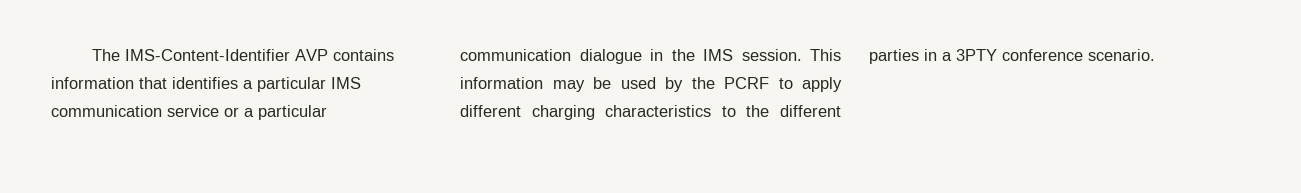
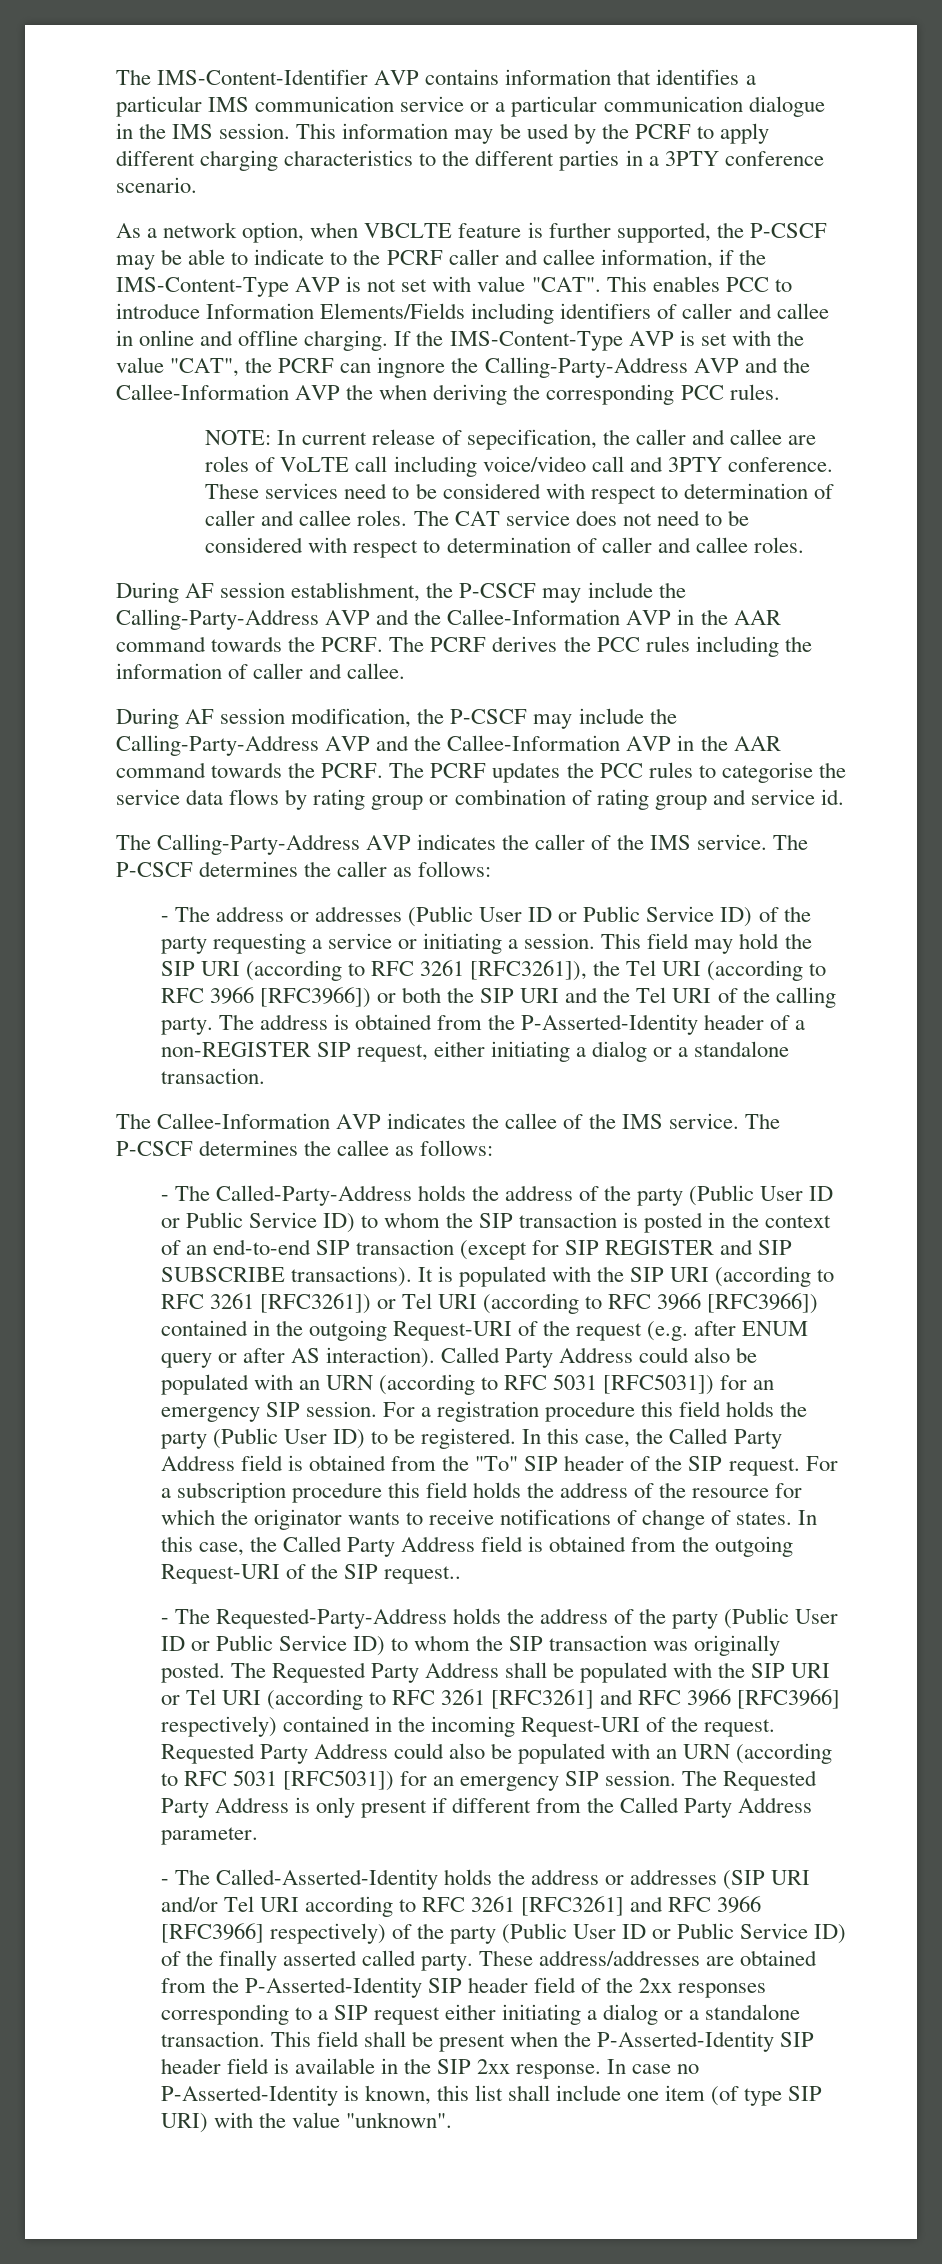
+ As a network option, when VBCLTE feature is further supported, the P-CSCF may be able to indicate to the PCRF caller and callee information, if the IMS-Content-Type AVP is not set with value "CAT". This enables PCC to introduce Information Elements/Fields including identifiers of caller and callee in online and offline charging. If the IMS-Content-Type AVP is set with the value "CAT", the PCRF can ingnore the Calling-Party-Address AVP and the Callee-Information AVP the when deriving the corresponding PCC rules.
+ NOTE: In current release of sepecification, the caller and callee are roles of VoLTE call including voice/video call and 3PTY conference. These services need to be considered with respect to determination of caller and callee roles. The CAT service does not need to be considered with respect to determination of caller and callee roles.
+ During AF session establishment, the P-CSCF may include the Calling-Party-Address AVP and the Callee-Information AVP in the AAR command towards the PCRF. The PCRF derives the PCC rules including the information of caller and callee.
+ During AF session modification, the P-CSCF may include the Calling-Party-Address AVP and the Callee-Information AVP in the AAR command towards the PCRF. The PCRF updates the PCC rules to categorise the service data flows by rating group or combination of rating group and service id.
+ The Calling-Party-Address AVP indicates the caller of the IMS service. The P-CSCF determines the caller as follows:
+ - The address or addresses (Public User ID or Public Service ID) of the party requesting a service or initiating a session. This field may hold the SIP URI (according to RFC 3261 [RFC3261]), the Tel URI (according to RFC 3966 [RFC3966]) or both the SIP URI and the Tel URI of the calling party. The address is obtained from the P-Asserted-Identity header of a non-REGISTER SIP request, either initiating a dialog or a standalone transaction.
+ The Callee-Information AVP indicates the callee of the IMS service. The P-CSCF determines the callee as follows:
+ - The Called-Party-Address holds the address of the party (Public User ID or Public Service ID) to whom the SIP transaction is posted in the context of an end-to-end SIP transaction (except for SIP REGISTER and SIP SUBSCRIBE transactions). It is populated with the SIP URI (according to RFC 3261 [RFC3261]) or Tel URI (according to RFC 3966 [RFC3966]) contained in the outgoing Request-URI of the request (e.g. after ENUM query or after AS interaction). Called Party Address could also be populated with an URN (according to RFC 5031 [RFC5031]) for an emergency SIP session. For a registration procedure this field holds the party (Public User ID) to be registered. In this case, the Called Party Address field is obtained from the "To" SIP header of the SIP request. For a subscription procedure this field holds the address of the resource for which the originator wants to receive notifications of change of states. In this case, the Called Party Address field is obtained from the outgoing Request-URI of the SIP request..
+ - The Requested-Party-Address holds the address of the party (Public User ID or Public Service ID) to whom the SIP transaction was originally posted. The Requested Party Address shall be populated with the SIP URI or Tel URI (according to RFC 3261 [RFC3261] and RFC 3966 [RFC3966] respectively) contained in the incoming Request-URI of the request. Requested Party Address could also be populated with an URN (according to RFC 5031 [RFC5031]) for an emergency SIP session. The Requested Party Address is only present if different from the Called Party Address parameter.
+ - The Called-Asserted-Identity holds the address or addresses (SIP URI and/or Tel URI according to RFC 3261 [RFC3261] and RFC 3966 [RFC3966] respectively) of the party (Public User ID or Public Service ID) of the finally asserted called party. These address/addresses are obtained from the P-Asserted-Identity SIP header field of the 2xx responses corresponding to a SIP request either initiating a dialog or a standalone transaction. This field shall be present when the P-Asserted-Identity SIP header field is available in the SIP 2xx response. In case no P-Asserted-Identity is known, this list shall include one item (of type SIP URI) with the value "unknown".

